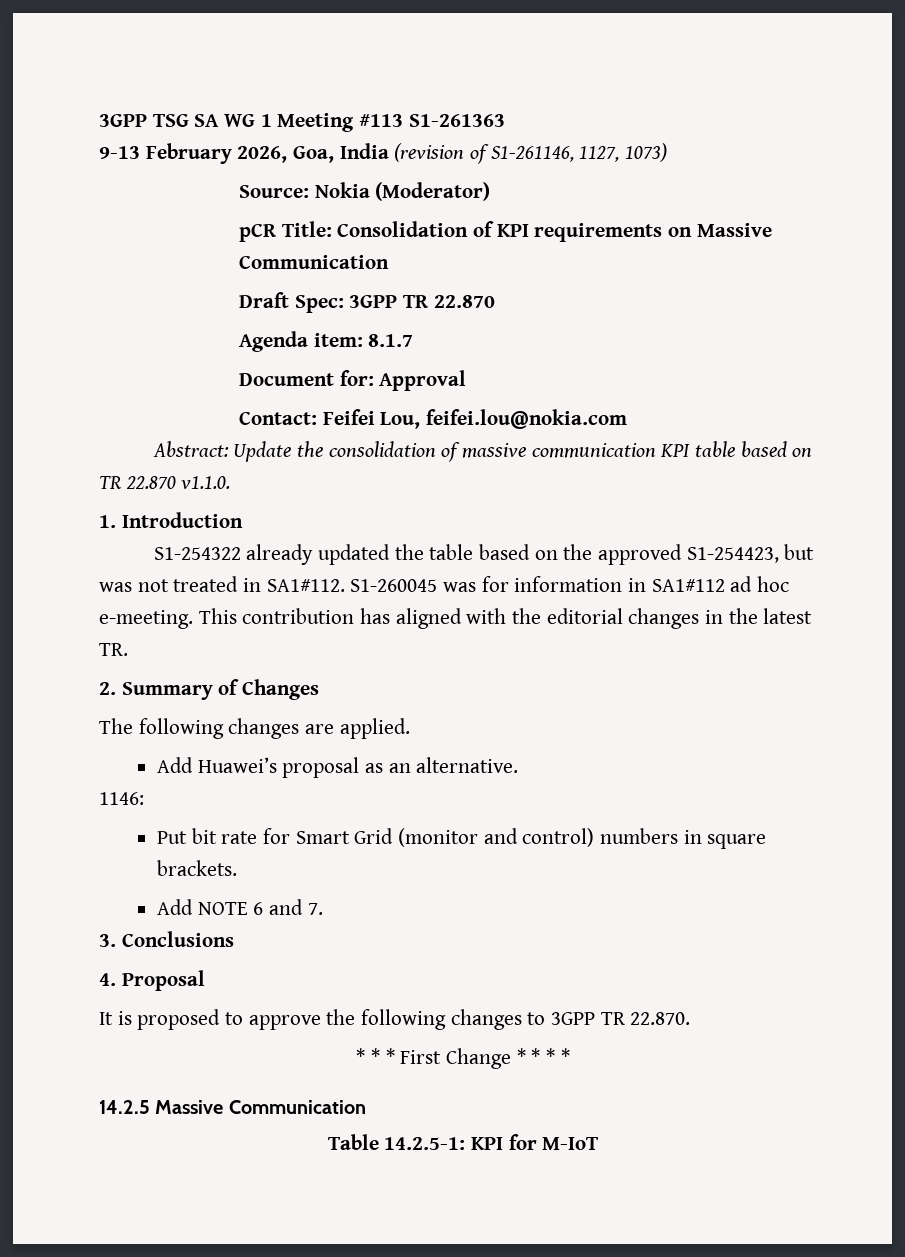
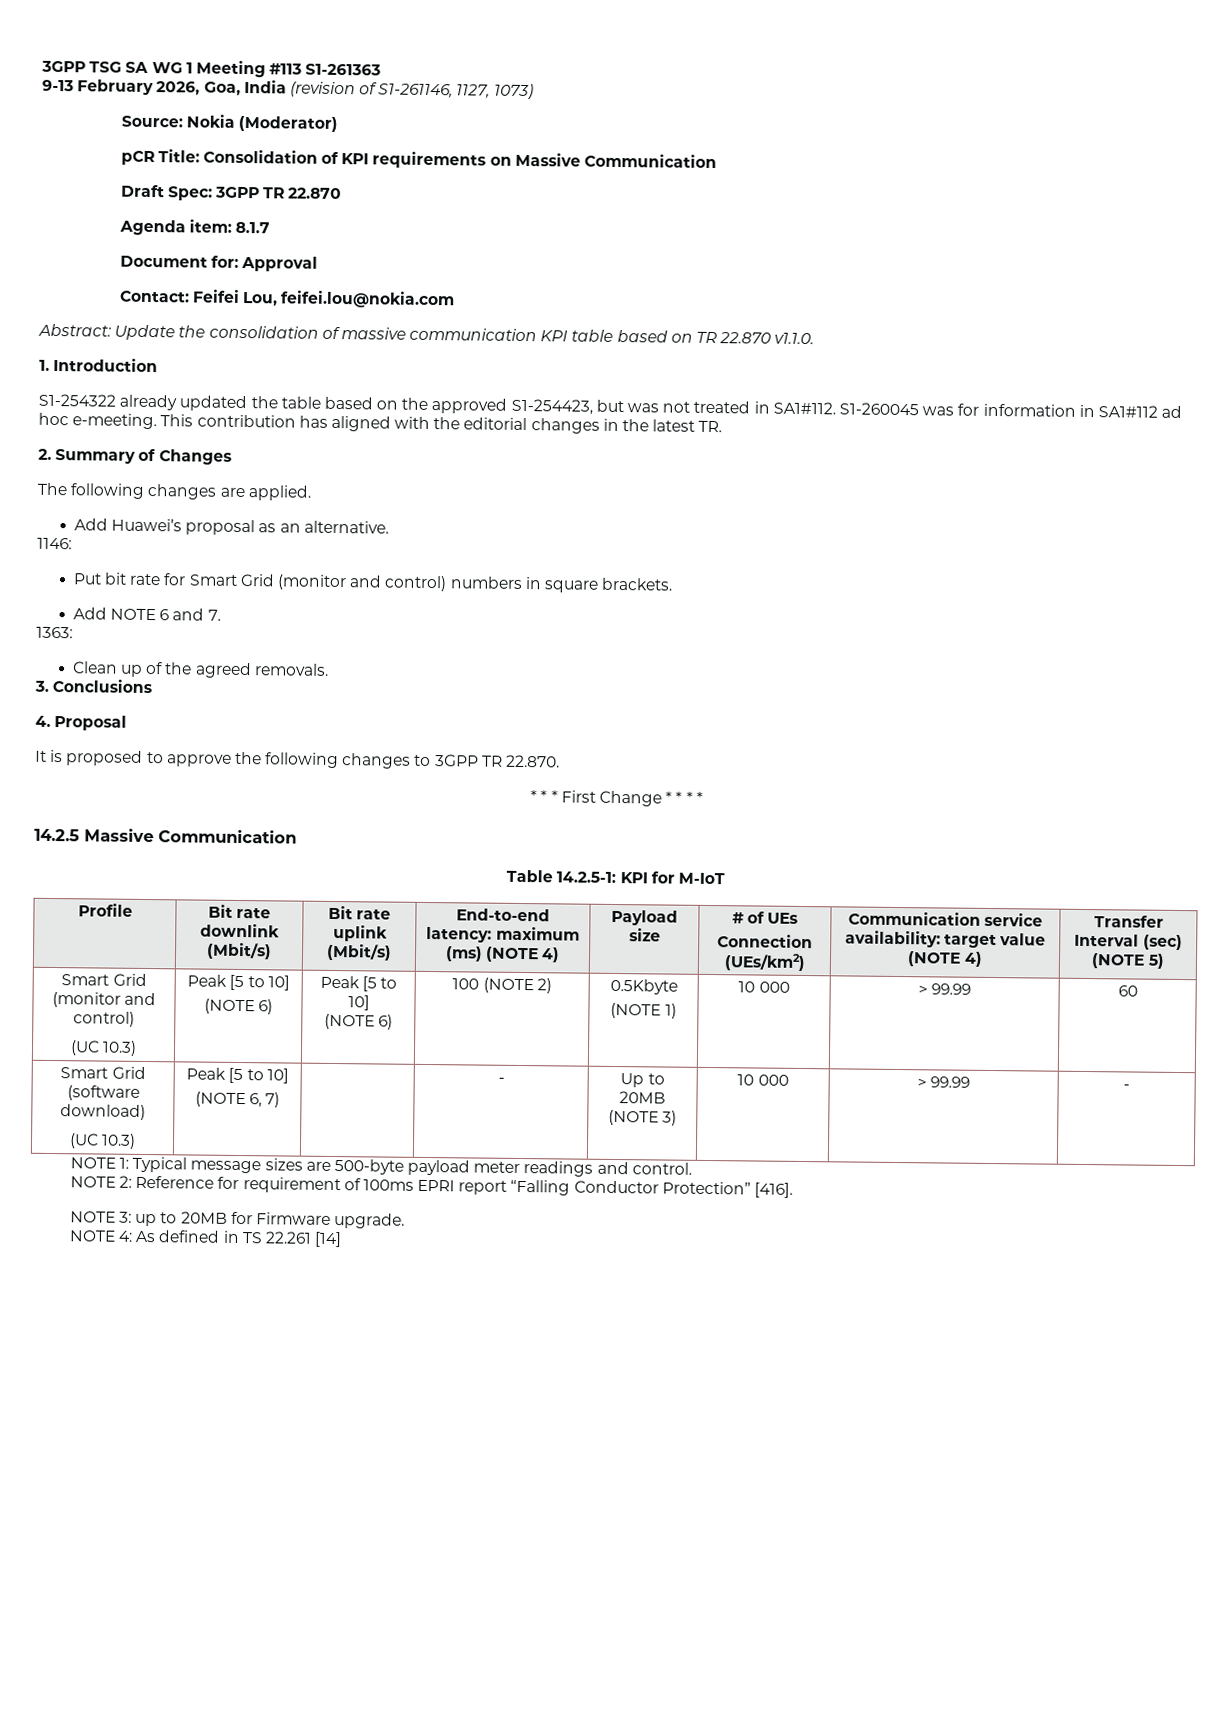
+ 1363:
+ Clean up of the agreed removals.
+ Profile | Bit rate downlink (Mbit/s) | Bit rate uplink (Mbit/s) | End-to-end latency: maximum (ms) (NOTE 4) | Payload size | # of UEs
+ Connection (UEs/km2) | Communication service availability: target value (NOTE 4) | Transfer Interval (sec) (NOTE 5)
+ Smart Grid (monitor and control)
+ (UC 10.3) | Peak [5 to 10]
+ (NOTE 6) | Peak [5 to 10]
+ (NOTE 6) | 100 (NOTE 2) | 0.5Kbyte
+ (NOTE 1) | 10 000 | > 99.99 | 60
+ Smart Grid (software download)
+ (UC 10.3) | Peak [5 to 10]
+ (NOTE 6, 7) | | - | Up to 20MB (NOTE 3) | 10 000 | > 99.99 | -
+ NOTE 1: Typical message sizes are 500-byte payload meter readings and control.
+ NOTE 2: Reference for requirement of 100ms EPRI report “Falling Conductor Protection” [416].
+ NOTE 3: up to 20MB for Firmware upgrade.
+ NOTE 4: As defined in TS 22.261 [14]

